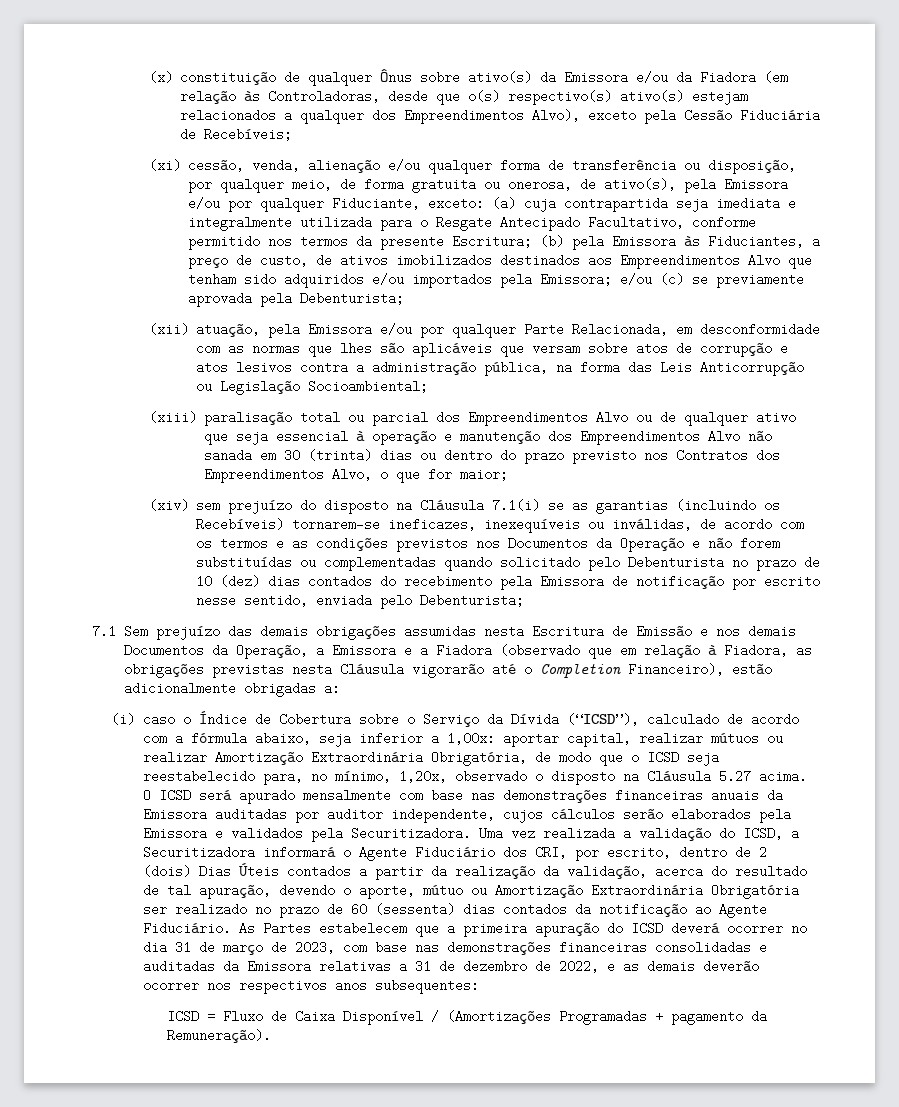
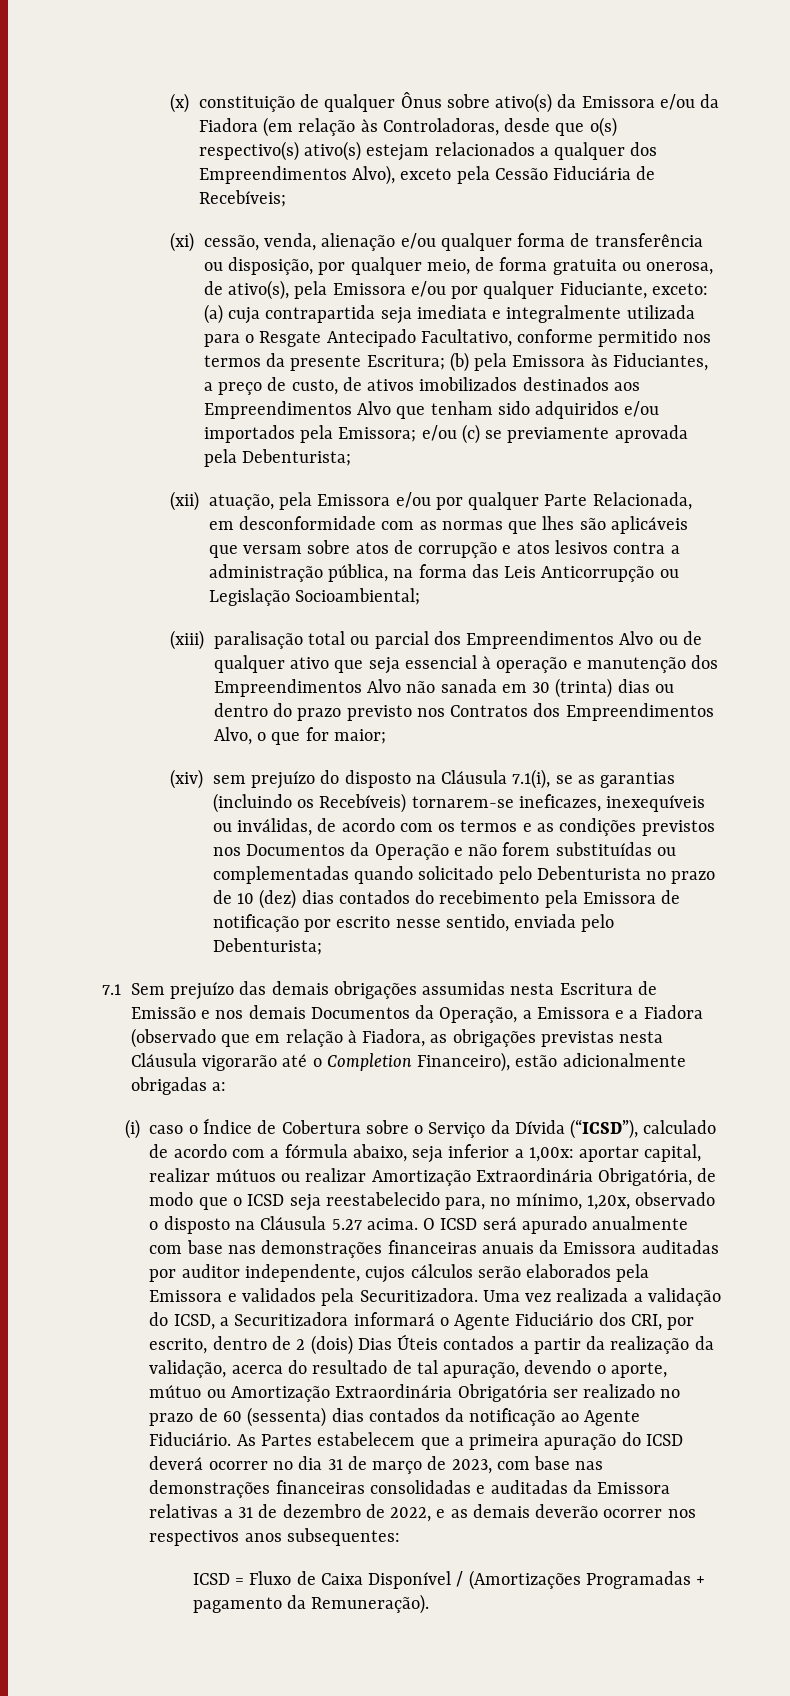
- (xiv) sem prejuízo do disposto na Cláusula 7.1(i) se as garantias (incluindo os Recebíveis) tornarem-se ineficazes, inexequíveis ou inválidas, de acordo com os termos e as condições previstos nos Documentos da Operação e não forem substituídas ou complementadas quando solicitado pelo Debenturista no prazo de 10 (dez) dias contados do recebimento pela Emissora de notificação por escrito nesse sentido, enviada pelo Debenturista;
+ (xiv) sem prejuízo do disposto na Cláusula 7.1(i), se as garantias (incluindo os Recebíveis) tornarem-se ineficazes, inexequíveis ou inválidas, de acordo com os termos e as condições previstos nos Documentos da Operação e não forem substituídas ou complementadas quando solicitado pelo Debenturista no prazo de 10 (dez) dias contados do recebimento pela Emissora de notificação por escrito nesse sentido, enviada pelo Debenturista;
- O ICSD será apurado mensalmente com base nas demonstrações financeiras anuais da Emissora auditadas por auditor independente, cujos cálculos serão elaborados pela Emissora e validados pela Securitizadora.
+ O ICSD será apurado anualmente com base nas demonstrações financeiras anuais da Emissora auditadas por auditor independente, cujos cálculos serão elaborados pela Emissora e validados pela Securitizadora.

